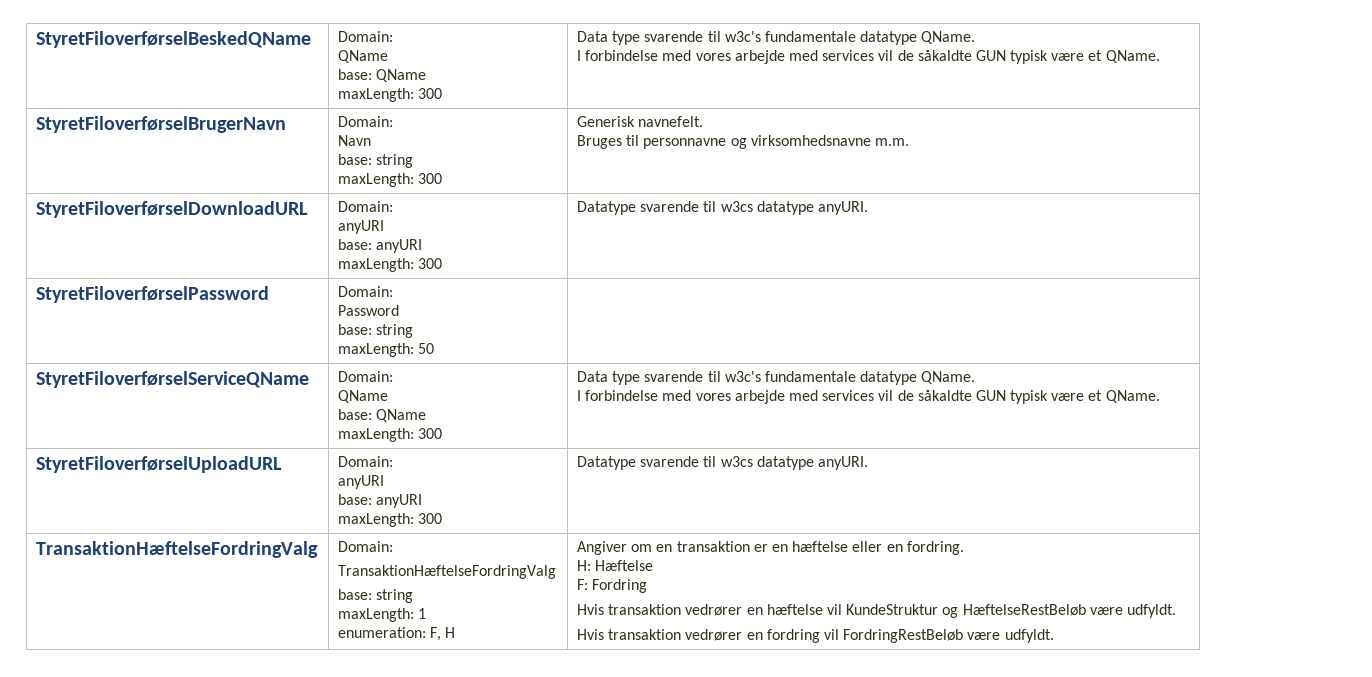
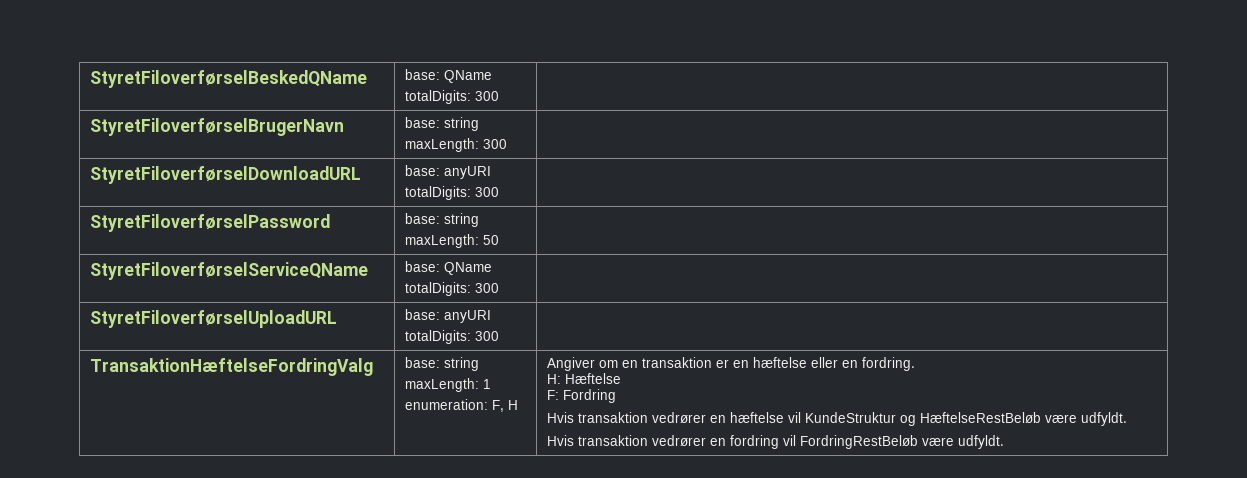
- StyretFiloverførselBeskedQName | Domain:
- QName
- base: QName
- maxLength: 300 | Data type svarende til w3c's fundamentale datatype QName.
- I forbindelse med vores arbejde med services vil de såkaldte GUN typisk være et QName.
+ StyretFiloverførselBeskedQName | base: QName
+ totalDigits: 300 |
- StyretFiloverførselBrugerNavn | Domain:
- Navn
- base: string
- maxLength: 300 | Generisk navnefelt.
- Bruges til personnavne og virksomhedsnavne m.m.
+ StyretFiloverførselBrugerNavn | base: string
+ maxLength: 300 |
- StyretFiloverførselDownloadURL | Domain:
- anyURI
- base: anyURI
- maxLength: 300 | Datatype svarende til w3cs datatype anyURI.
+ StyretFiloverførselDownloadURL | base: anyURI
+ totalDigits: 300 |
- StyretFiloverførselPassword | Domain:
- Password
- base: string
+ StyretFiloverførselPassword | base: string
- StyretFiloverførselServiceQName | Domain:
- QName
- base: QName
- maxLength: 300 | Data type svarende til w3c's fundamentale datatype QName.
- I forbindelse med vores arbejde med services vil de såkaldte GUN typisk være et QName.
+ StyretFiloverførselServiceQName | base: QName
+ totalDigits: 300 |
- StyretFiloverførselUploadURL | Domain:
- anyURI
- base: anyURI
- maxLength: 300 | Datatype svarende til w3cs datatype anyURI.
+ StyretFiloverførselUploadURL | base: anyURI
+ totalDigits: 300 |
- TransaktionHæftelseFordringValg | Domain:

